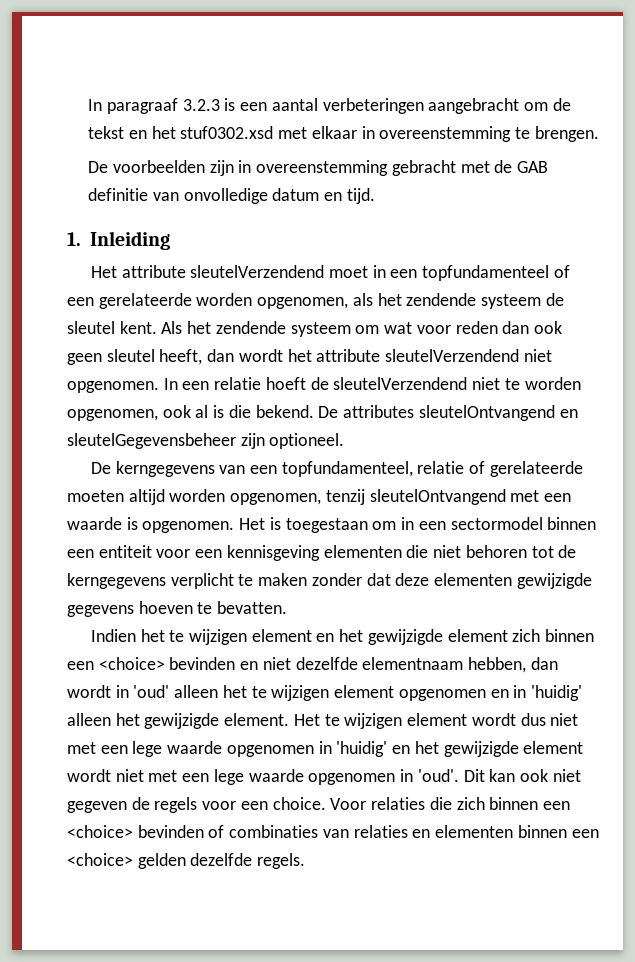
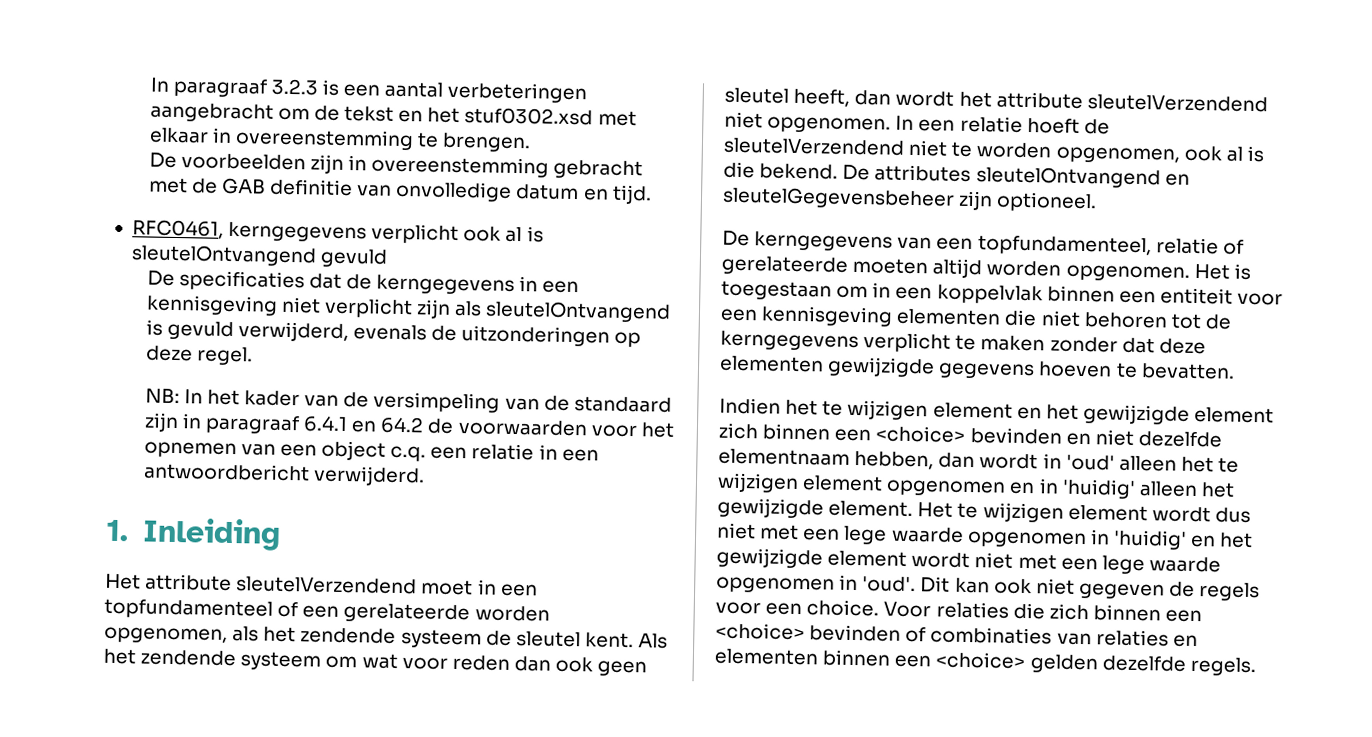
+ RFC0461, kerngegevens verplicht ook al is sleutelOntvangend gevuld
+ De specificaties dat de kerngegevens in een kennisgeving niet verplicht zijn als sleutelOntvangend is gevuld verwijderd, evenals de uitzonderingen op deze regel.
+ NB: In het kader van de versimpeling van de standaard zijn in paragraaf 6.4.1 en 64.2 de voorwaarden voor het opnemen van een object c.q. een relatie in een antwoordbericht verwijderd.
- De kerngegevens van een topfundamenteel, relatie of gerelateerde moeten altijd worden opgenomen, tenzij sleutelOntvangend met een waarde is opgenomen.
+ De kerngegevens van een topfundamenteel, relatie of gerelateerde moeten altijd worden opgenomen.
- Het is toegestaan om in een sectormodel binnen een entiteit voor een kennisgeving elementen die niet behoren tot de kerngegevens verplicht te maken zonder dat deze elementen gewijzigde gegevens hoeven te bevatten.
+ Het is toegestaan om in een koppelvlak binnen een entiteit voor een kennisgeving elementen die niet behoren tot de kerngegevens verplicht te maken zonder dat deze elementen gewijzigde gegevens hoeven te bevatten.

